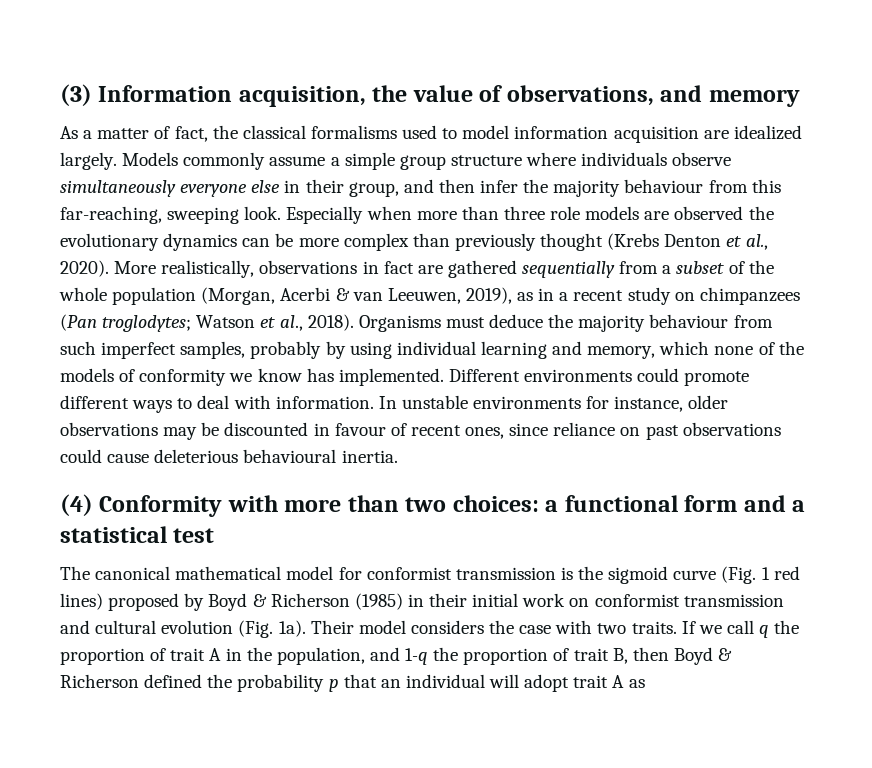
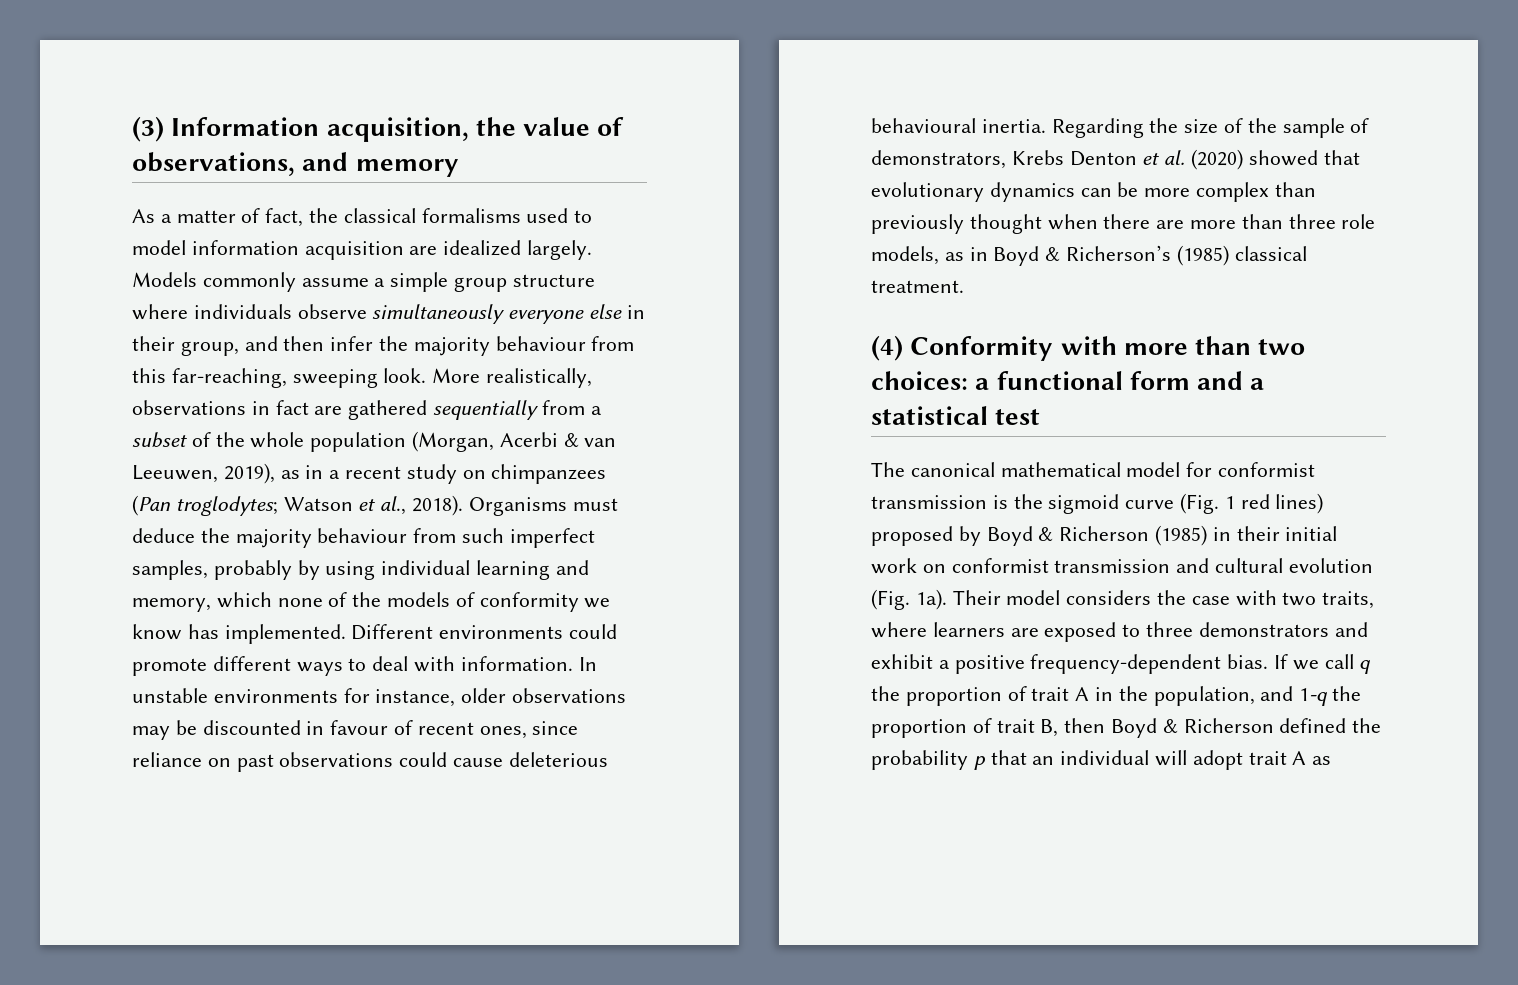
- Especially when more than three role models are observed the evolutionary dynamics can be more complex than previously thought (Krebs Denton et al., 2020).
+ Regarding the size of the sample of demonstrators, Krebs Denton et al. (2020) showed that evolutionary dynamics can be more complex than previously thought when there are more than three role models, as in Boyd & Richerson’s (1985) classical treatment.
- Their model considers the case with two traits.
+ Their model considers the case with two traits, where learners are exposed to three demonstrators and exhibit a positive frequency-dependent bias.

